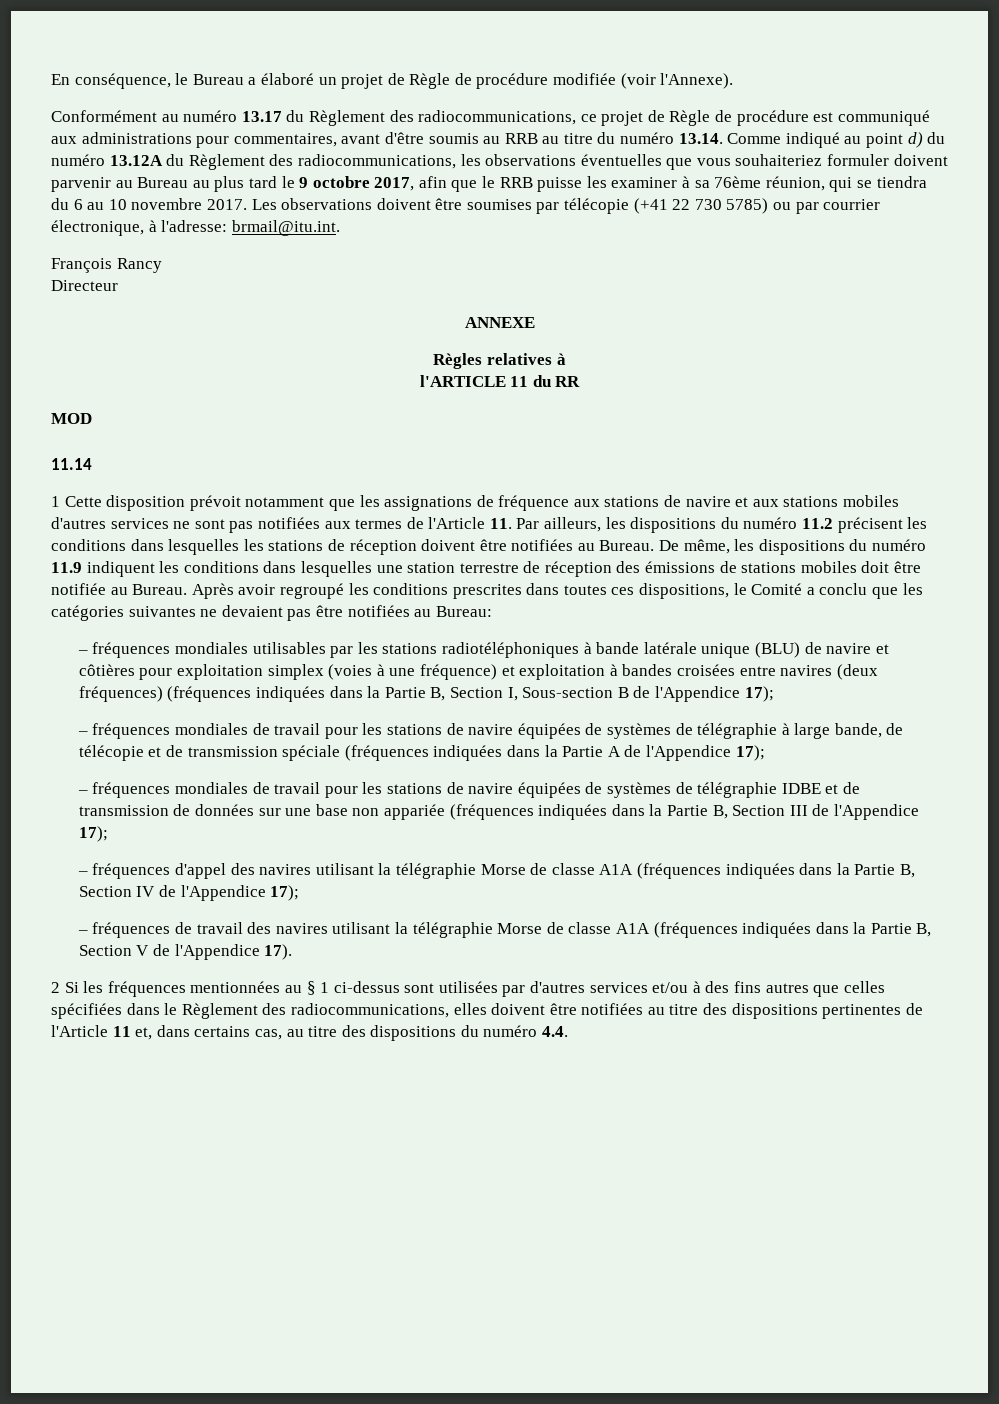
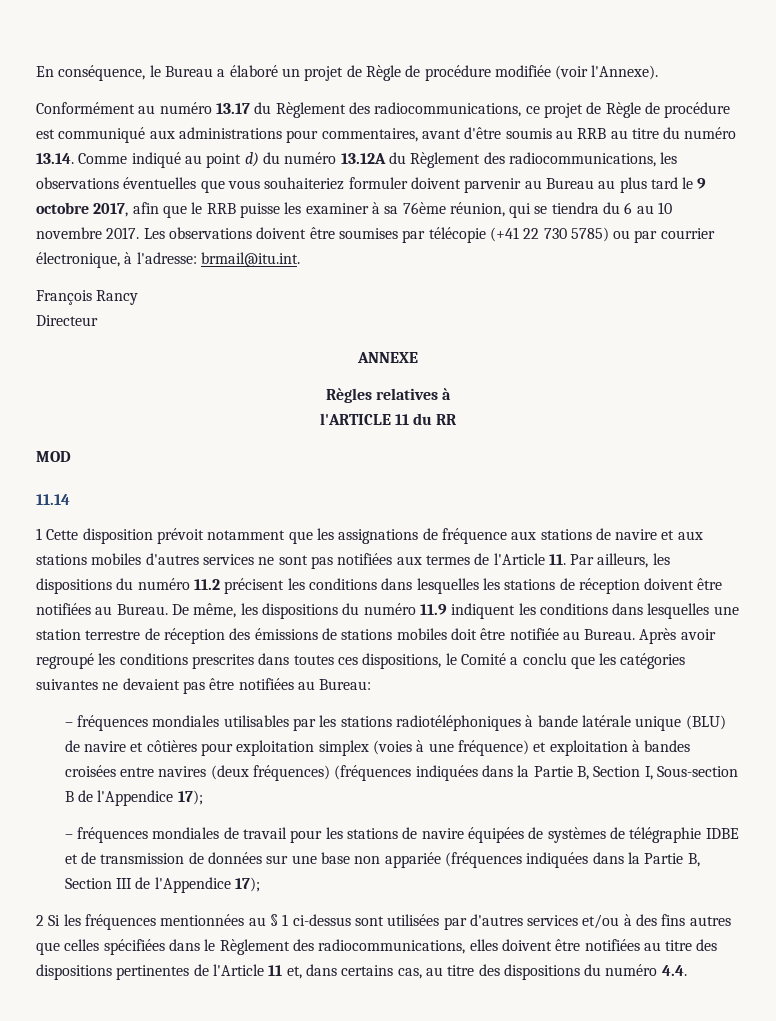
- – fréquences mondiales de travail pour les stations de navire équipées de systèmes de télégraphie à large bande, de télécopie et de transmission spéciale (fréquences indiquées dans la Partie A de l'Appendice 17);
- – fréquences d'appel des navires utilisant la télégraphie Morse de classe A1A (fréquences indiquées dans la Partie B, Section IV de l'Appendice 17);
- – fréquences de travail des navires utilisant la télégraphie Morse de classe A1A (fréquences indiquées dans la Partie B, Section V de l'Appendice 17).

